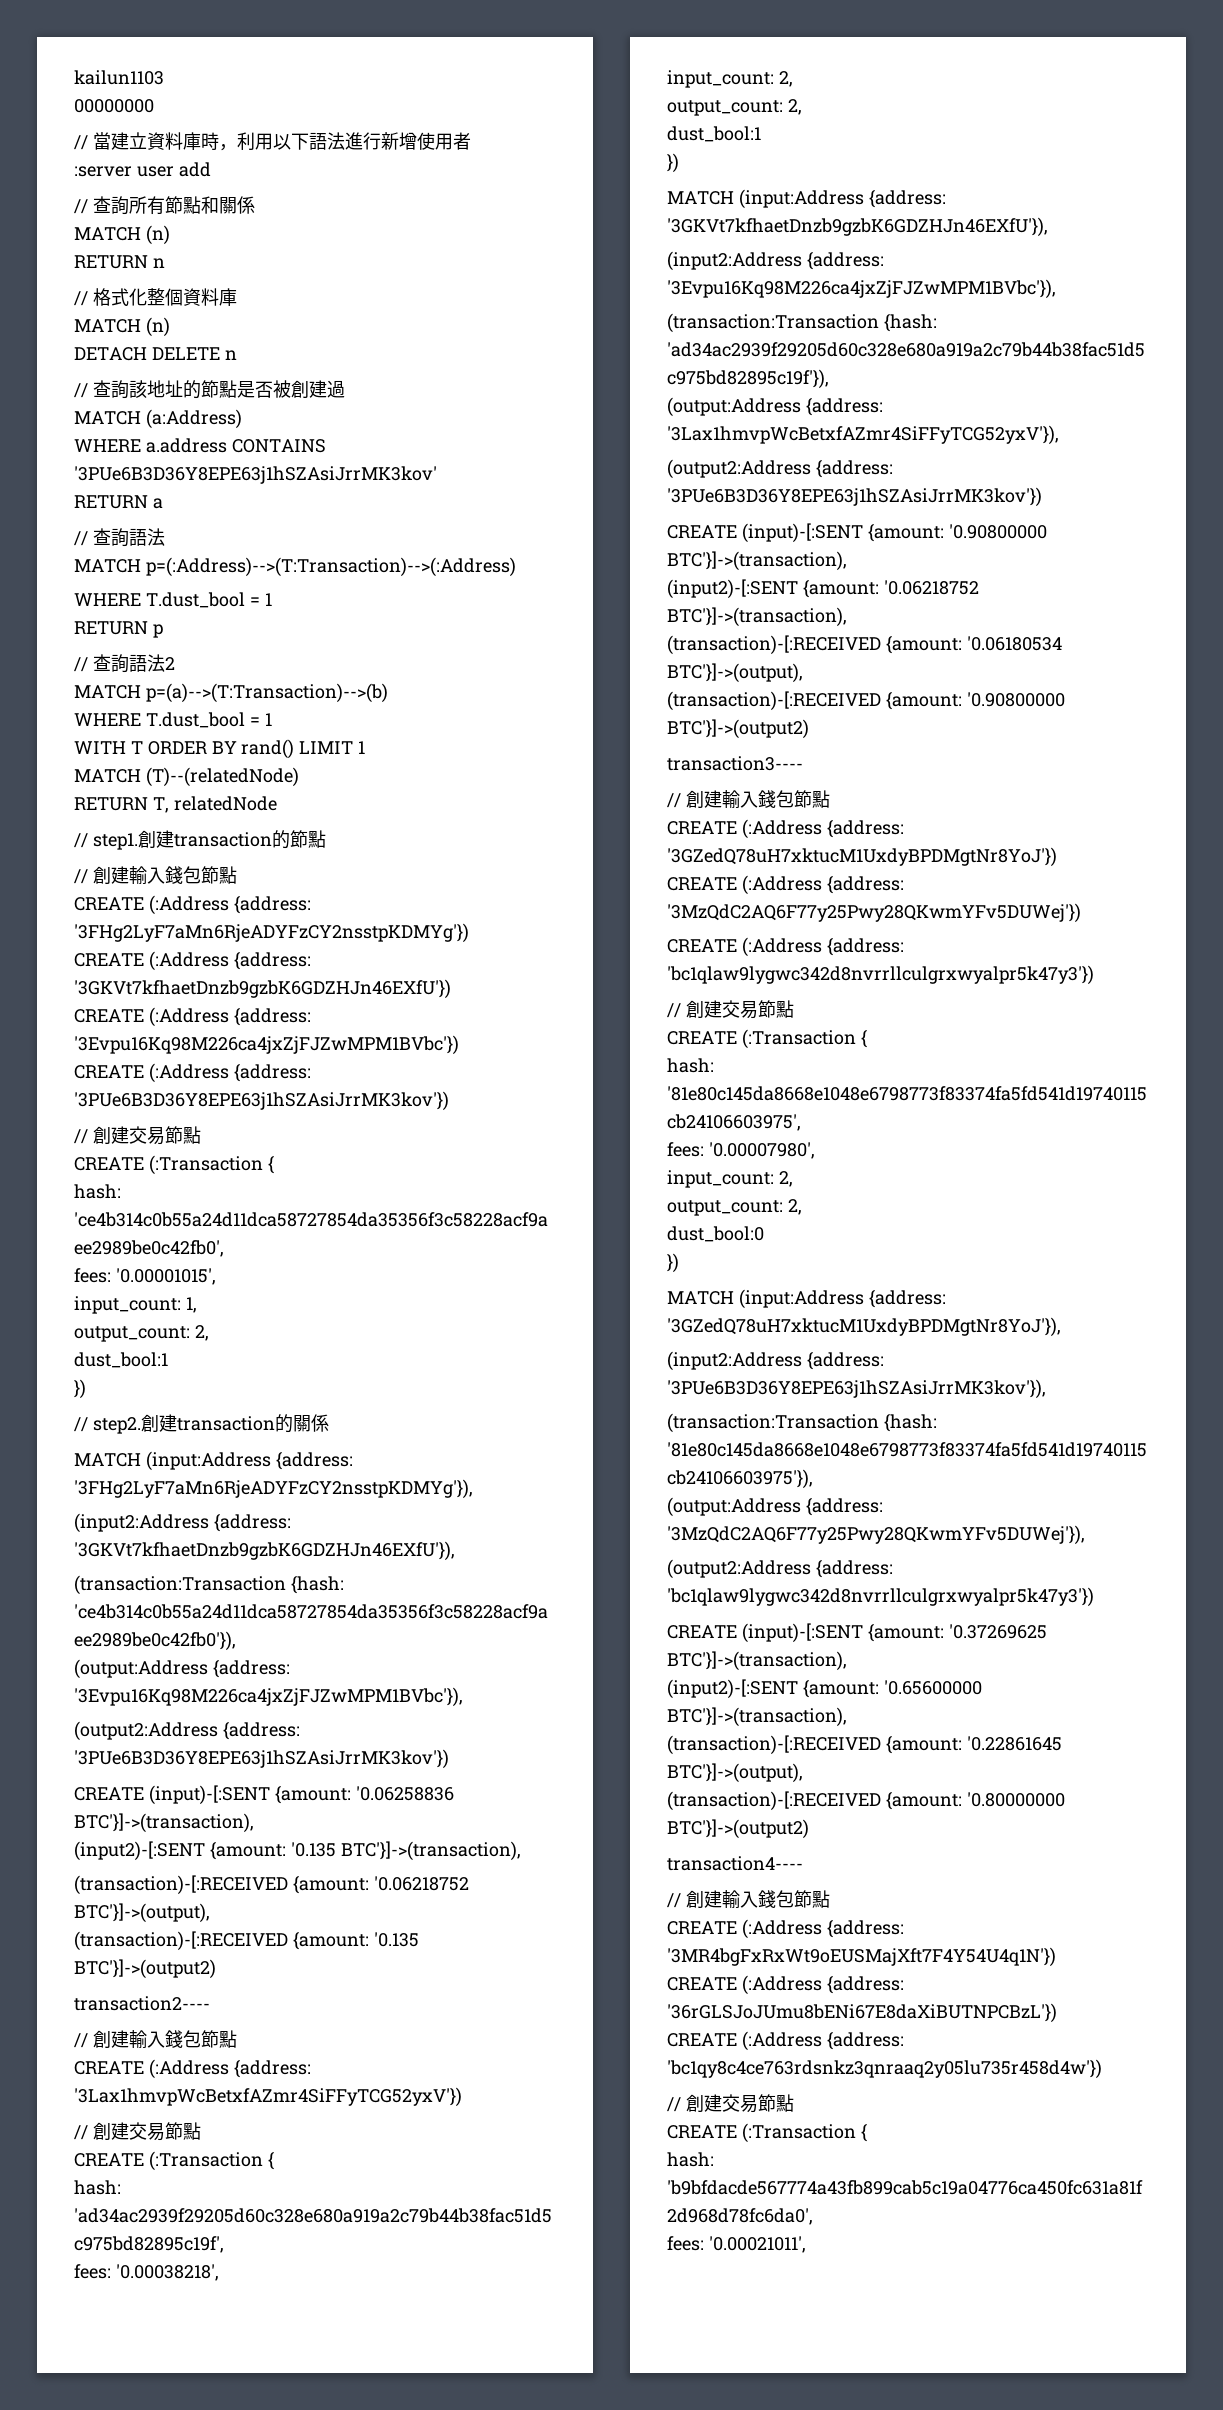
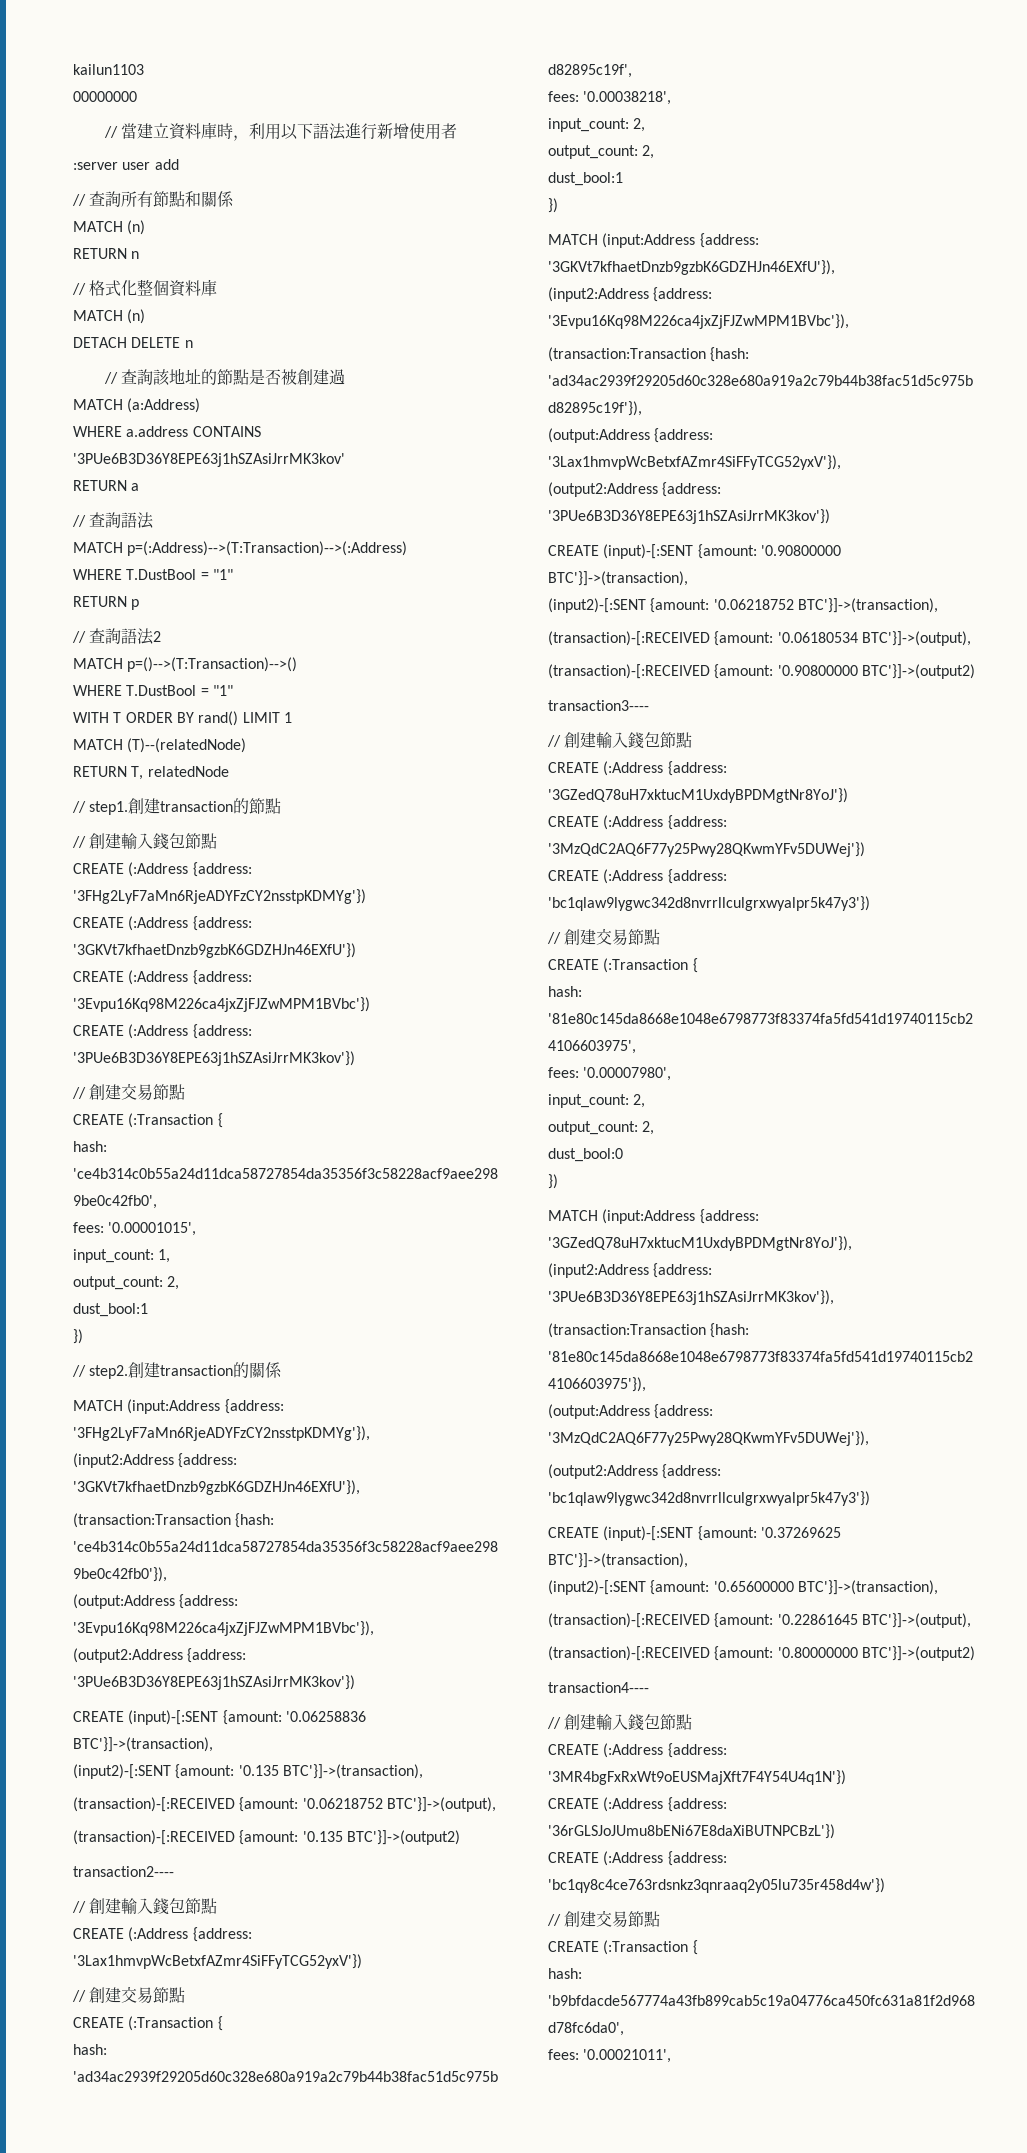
  MATCH p=(:Address)-->(T:Transaction)-->(:Address)
- WHERE T.dust_bool = 1
+ WHERE T.DustBool = "1"
- MATCH p=(a)-->(T:Transaction)-->(b)
- WHERE T.dust_bool = 1
+ MATCH p=()-->(T:Transaction)-->()
+ WHERE T.DustBool = "1"

